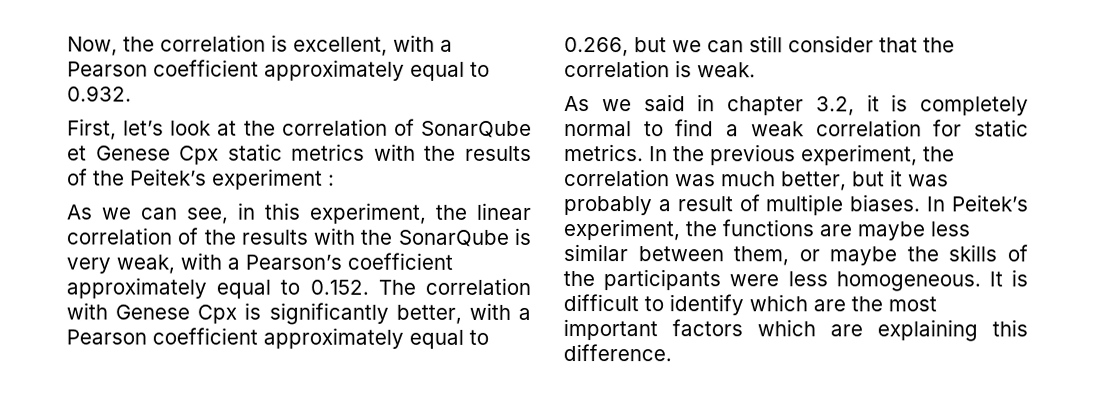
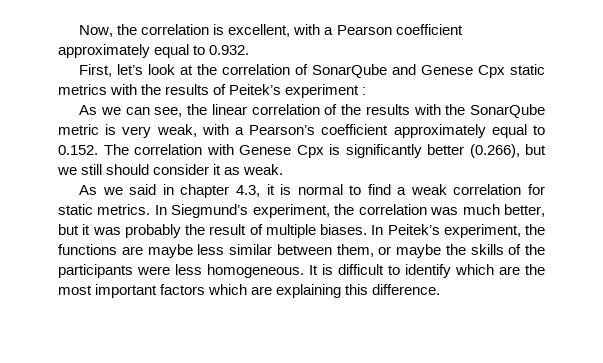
- First, let’s look at the correlation of SonarQube et Genese Cpx static metrics with the results of the Peitek’s experiment :
+ First, let’s look at the correlation of SonarQube and Genese Cpx static metrics with the results of Peitek’s experiment :
- As we can see, in this experiment, the linear correlation of the results with the SonarQube is very weak, with a Pearson’s coefficient approximately equal to 0.152. The correlation with Genese Cpx is significantly better, with a Pearson coefficient approximately equal to 0.266, but we can still consider that the correlation is weak.
+ As we can see, the linear correlation of the results with the SonarQube metric is very weak, with a Pearson’s coefficient approximately equal to 0.152. The correlation with Genese Cpx is significantly better (0.266), but we still should consider it as weak.
- As we said in chapter 3.2, it is completely normal to find a weak correlation for static metrics.
+ As we said in chapter 4.3, it is normal to find a weak correlation for static metrics.
- In the previous experiment, the correlation was much better, but it was probably a result of multiple biases.
+ In Siegmund’s experiment, the correlation was much better, but it was probably the result of multiple biases.

